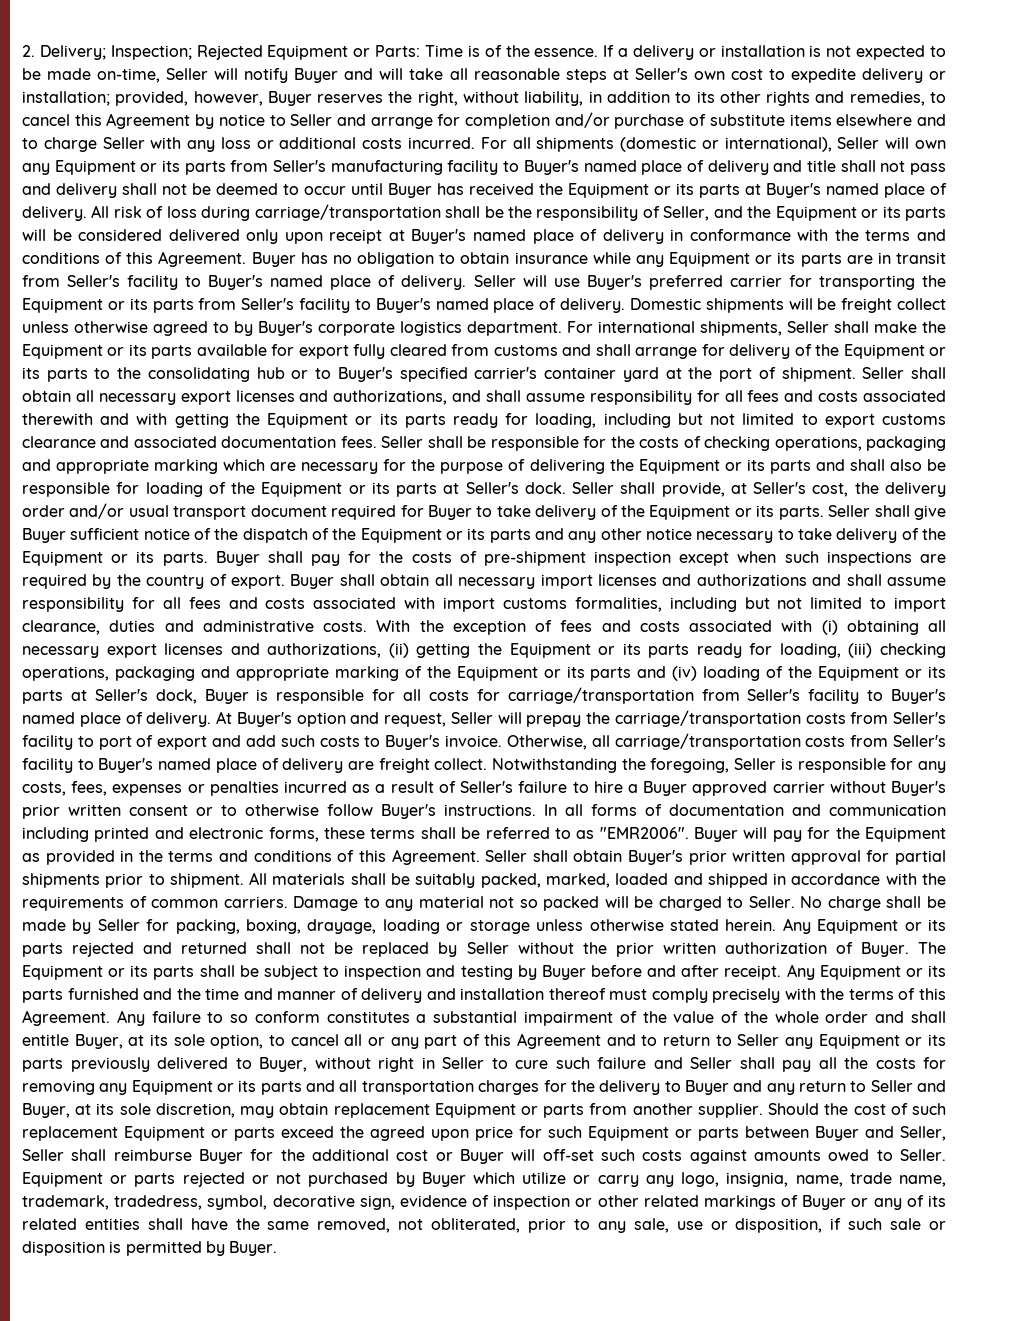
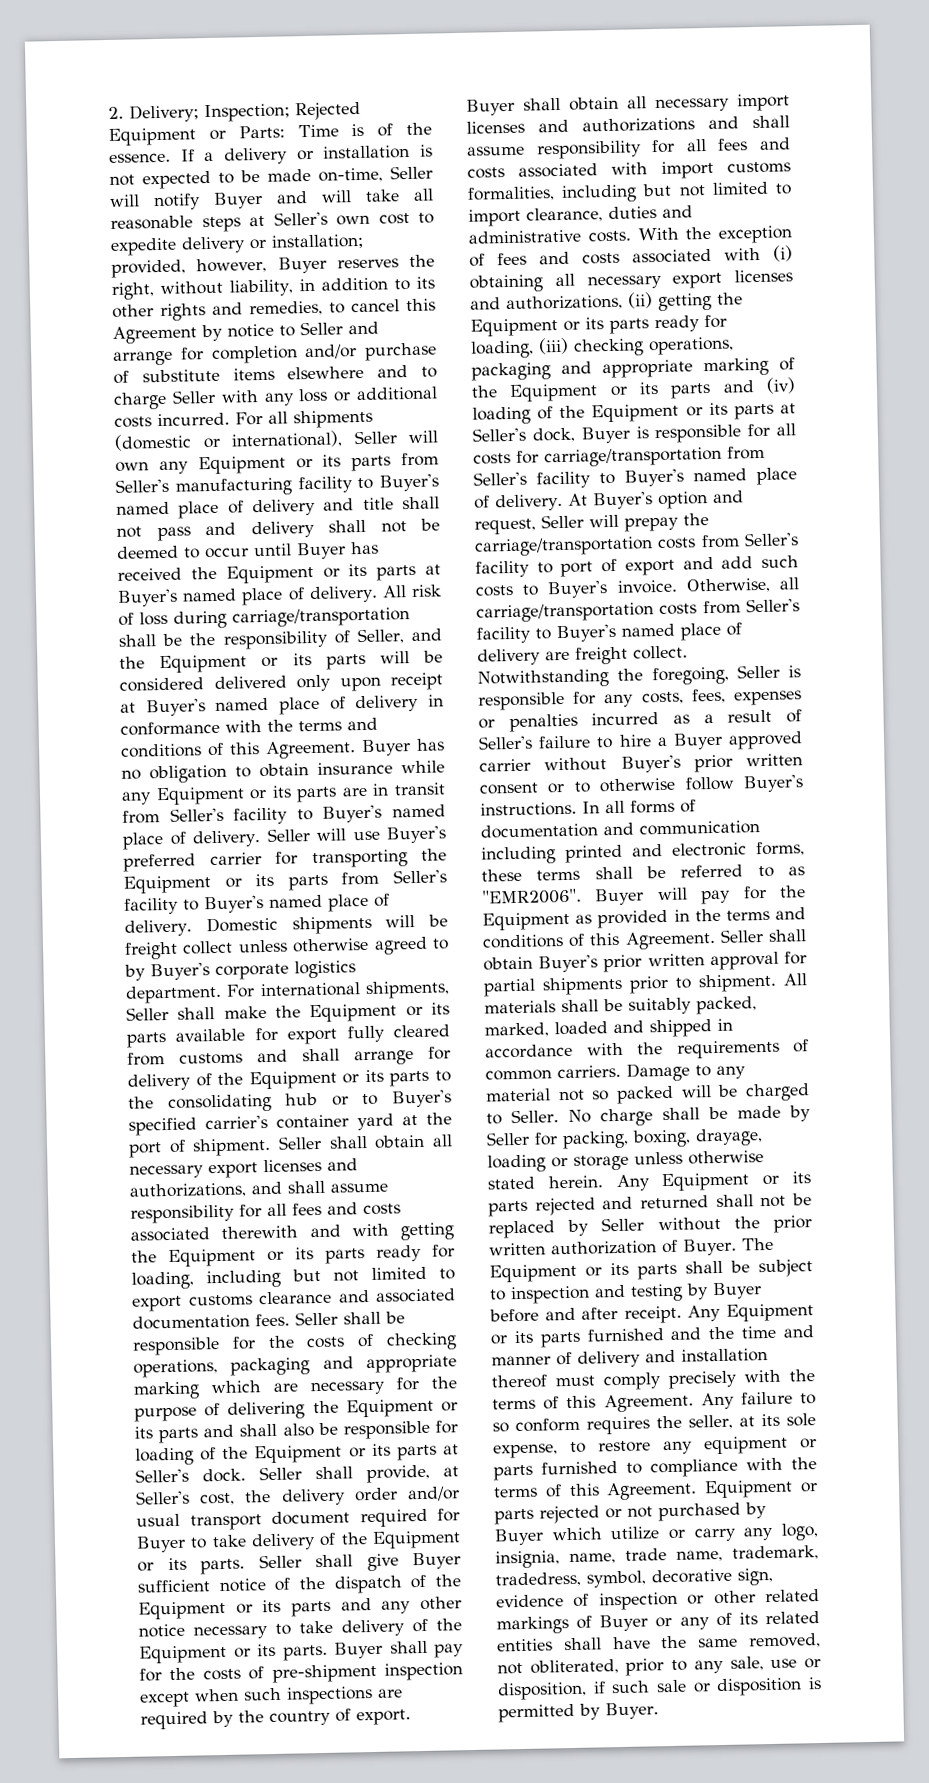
- Any failure to so conform constitutes a substantial impairment of the value of the whole order and shall entitle Buyer, at its sole option, to cancel all or any part of this Agreement and to return to Seller any Equipment or its parts previously delivered to Buyer, without right in Seller to cure such failure and Seller shall pay all the costs for removing any Equipment or its parts and all transportation charges for the delivery to Buyer and any return to Seller and Buyer, at its sole discretion, may obtain replacement Equipment or parts from another supplier. Should the cost of such replacement Equipment or parts exceed the agreed upon price for such Equipment or parts between Buyer and Seller, Seller shall reimburse Buyer for the additional cost or Buyer will off-set such costs against amounts owed to Seller.
+ Any failure to so conform requires the seller, at its sole expense, to restore any equipment or parts furnished to compliance with the terms of this Agreement.

